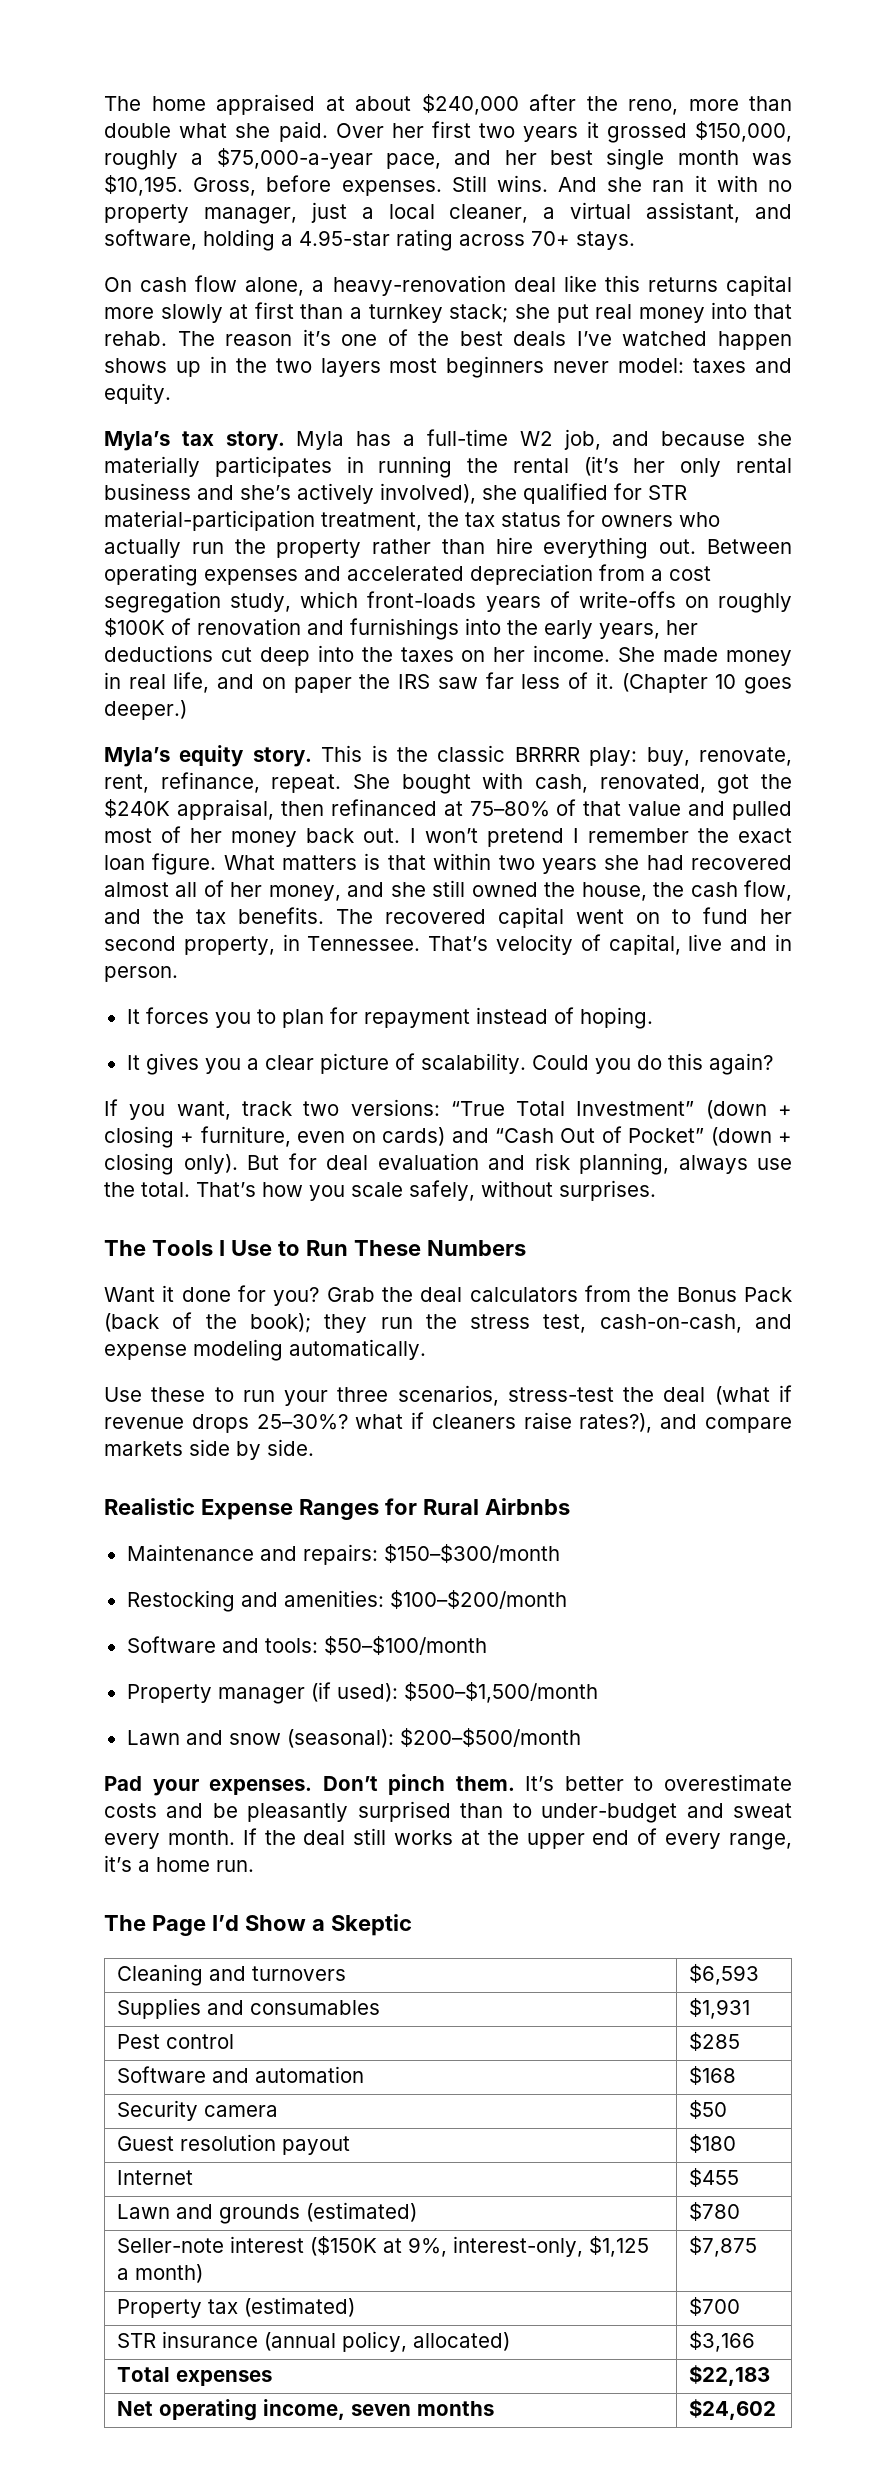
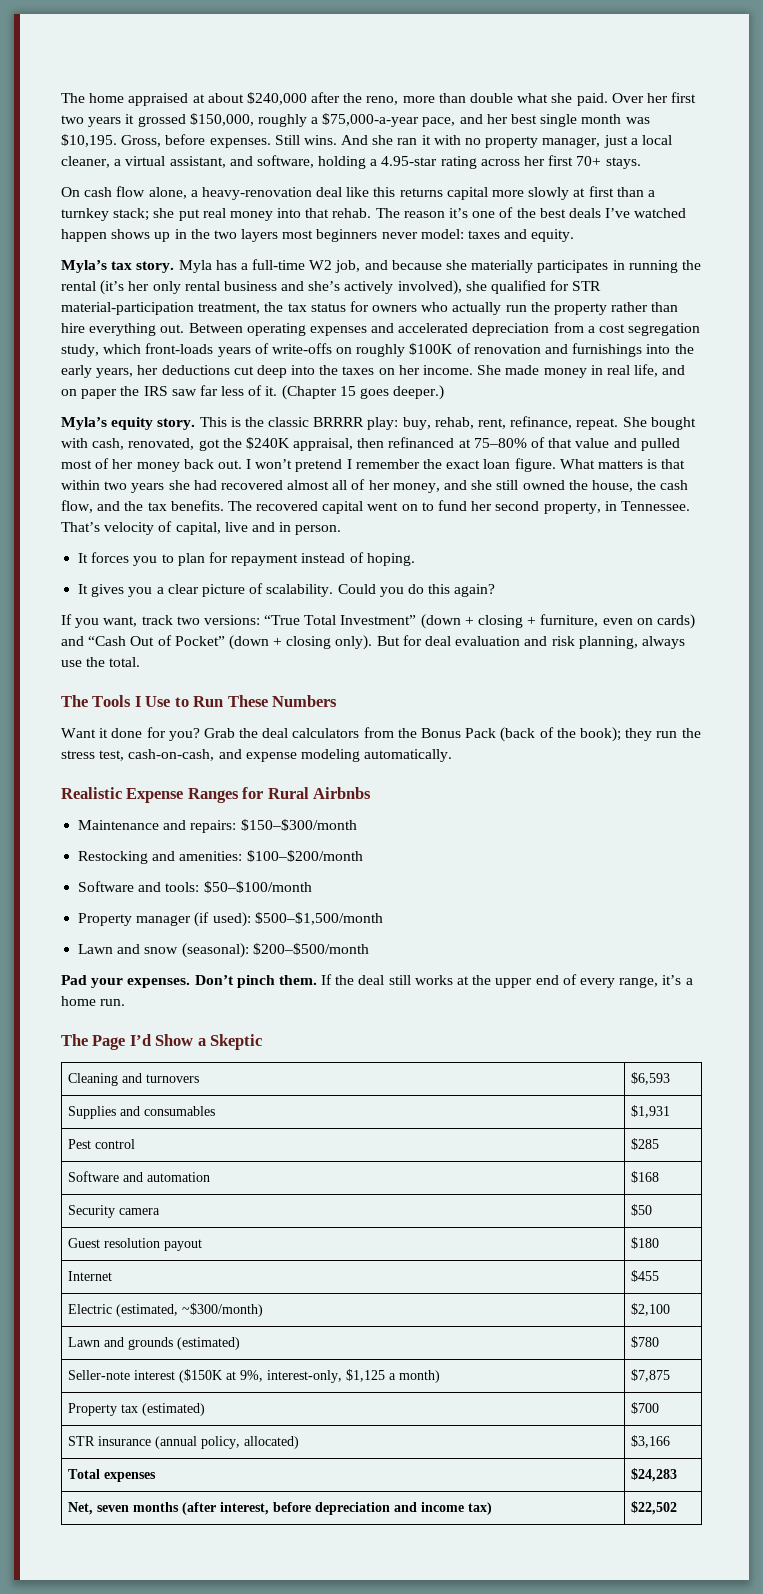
- And she ran it with no property manager, just a local cleaner, a virtual assistant, and software, holding a 4.95-star rating across 70+ stays.
+ And she ran it with no property manager, just a local cleaner, a virtual assistant, and software, holding a 4.95-star rating across her first 70+ stays.
- (Chapter 10 goes deeper.)
+ (Chapter 15 goes deeper.)
- This is the classic BRRRR play: buy, renovate, rent, refinance, repeat.
+ This is the classic BRRRR play: buy, rehab, rent, refinance, repeat.
- That’s how you scale safely, without surprises.
- Use these to run your three scenarios, stress-test the deal (what if revenue drops 25–30%? what if cleaners raise rates?), and compare markets side by side.
- It’s better to overestimate costs and be pleasantly surprised than to under-budget and sweat every month.
+ Electric (estimated, ~$300/month) | $2,100
- Total expenses | $22,183
- Net operating income, seven months | $24,602
+ Total expenses | $24,283
+ Net, seven months (after interest, before depreciation and income tax) | $22,502

